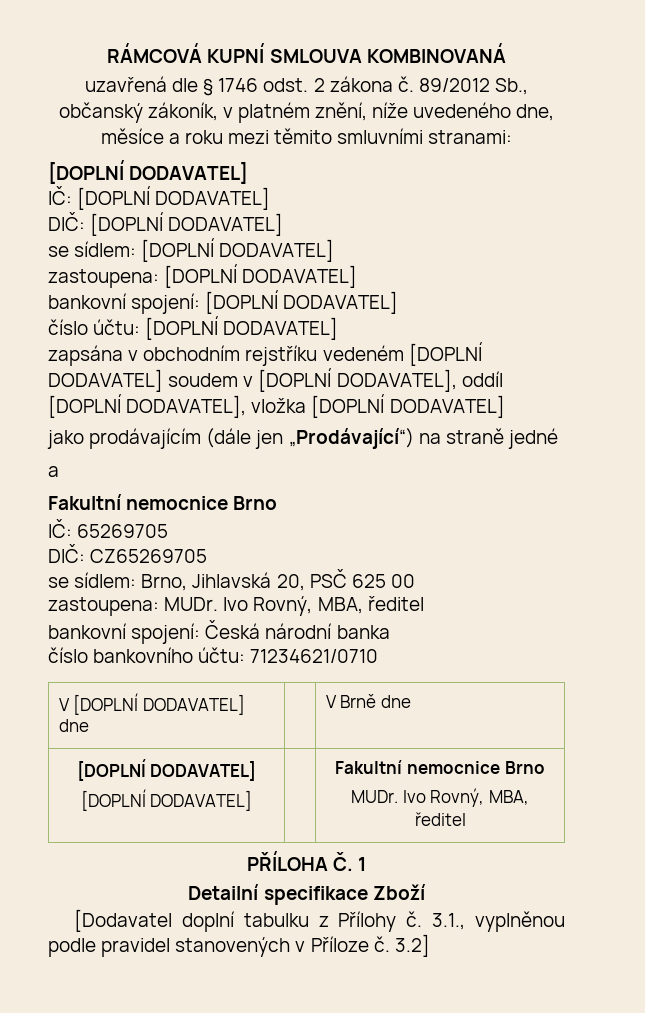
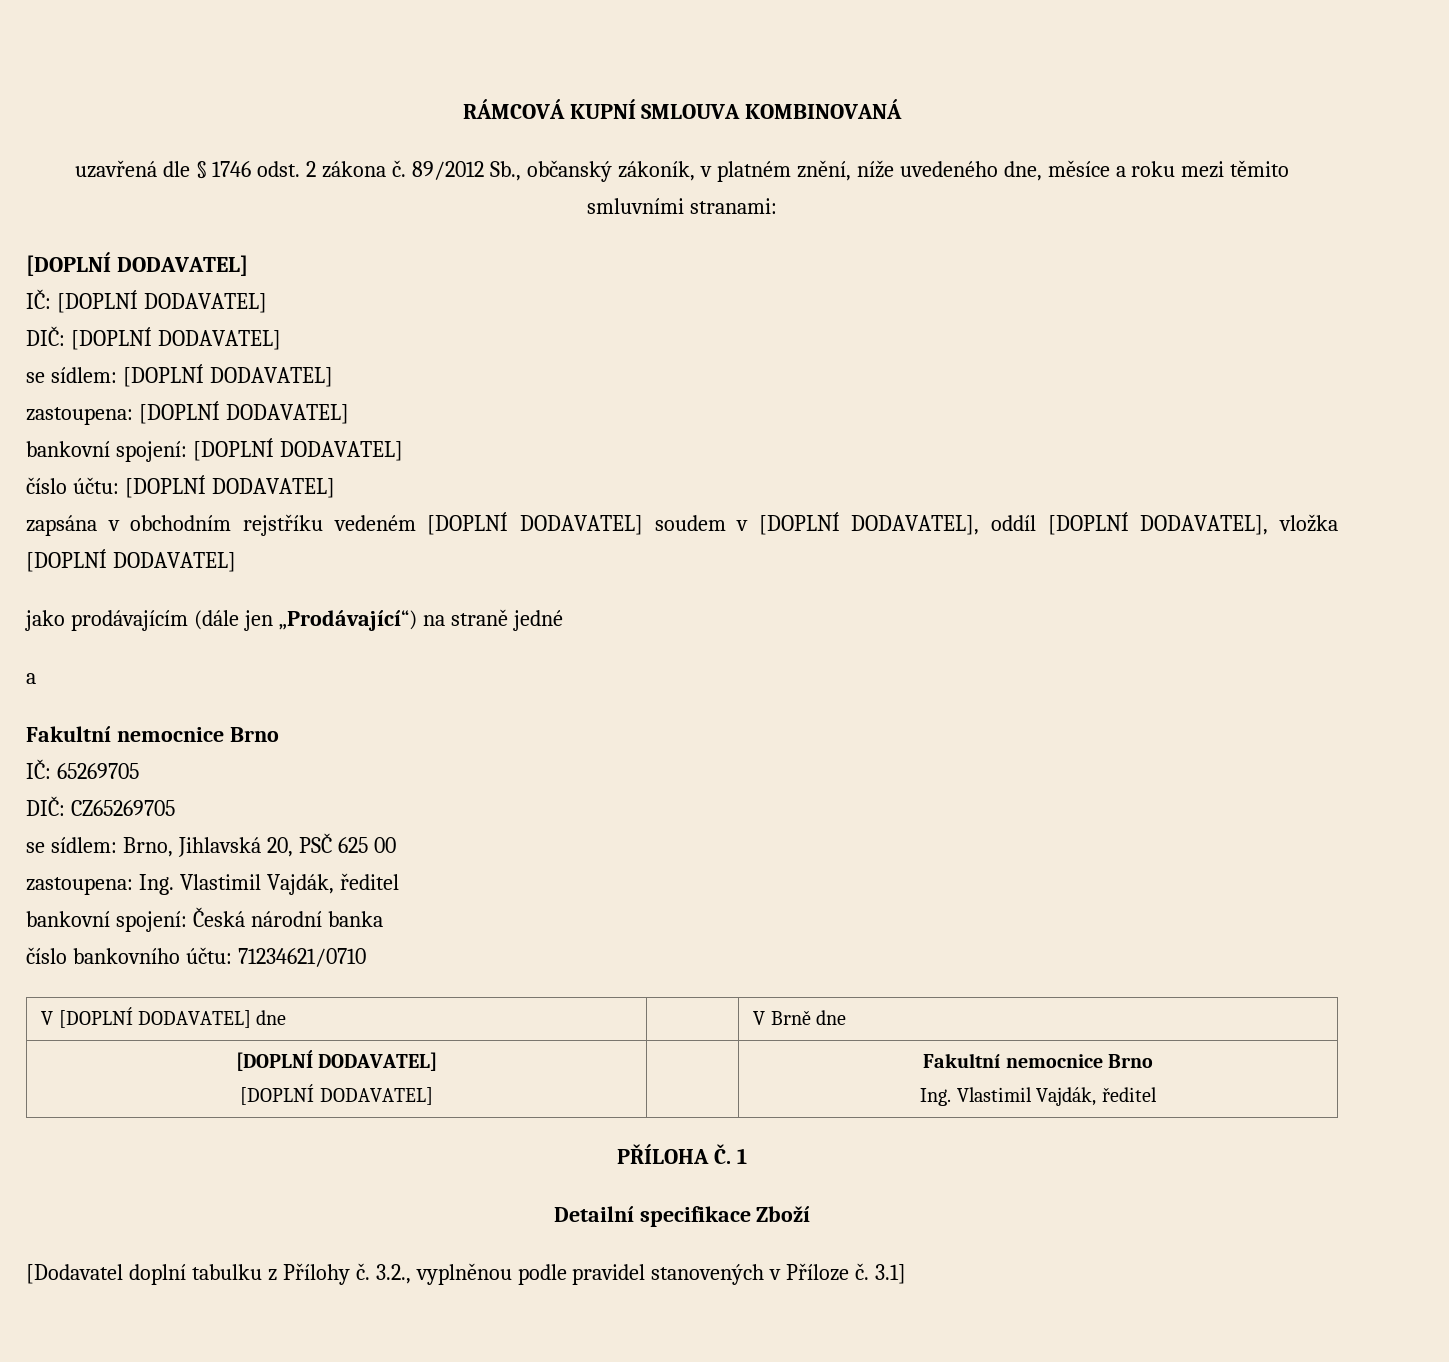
- zastoupena: MUDr. Ivo Rovný, MBA, ředitel
+ zastoupena: Ing. Vlastimil Vajdák, ředitel
  V [DOPLNÍ DODAVATEL] dne | | V Brně dne
  [DOPLNÍ DODAVATEL]
  [DOPLNÍ DODAVATEL] | | Fakultní nemocnice Brno
- MUDr. Ivo Rovný, MBA, ředitel
+ Ing. Vlastimil Vajdák, ředitel
- 3.1., vyplněnou podle pravidel stanovených v Příloze č.
+ 3.2., vyplněnou podle pravidel stanovených v Příloze č.
- 3.2]
+ 3.1]

